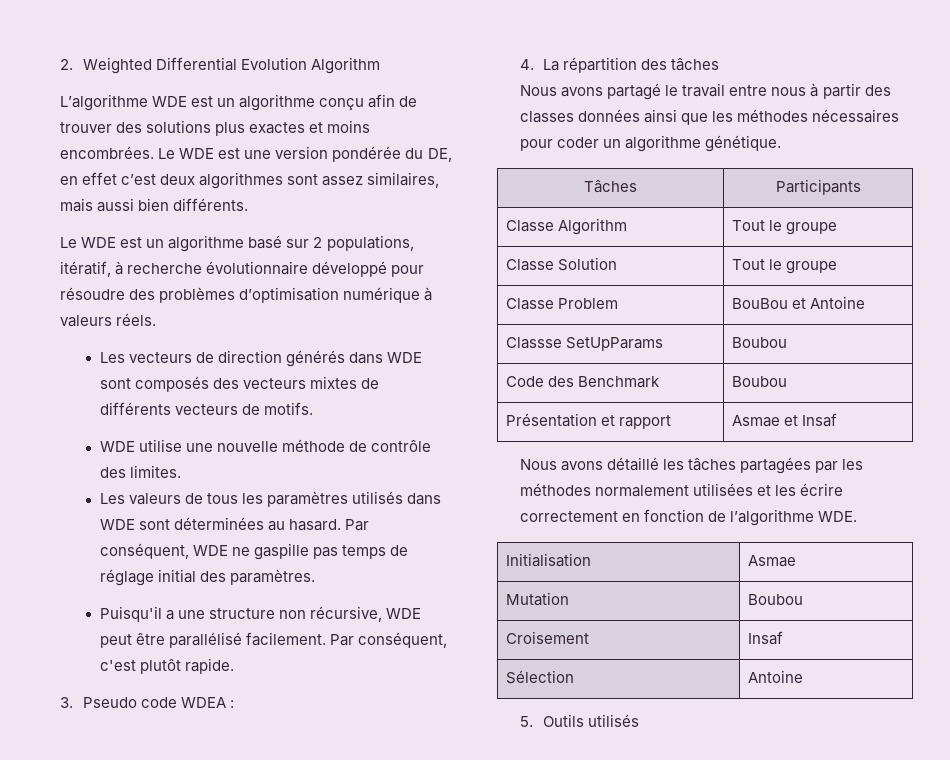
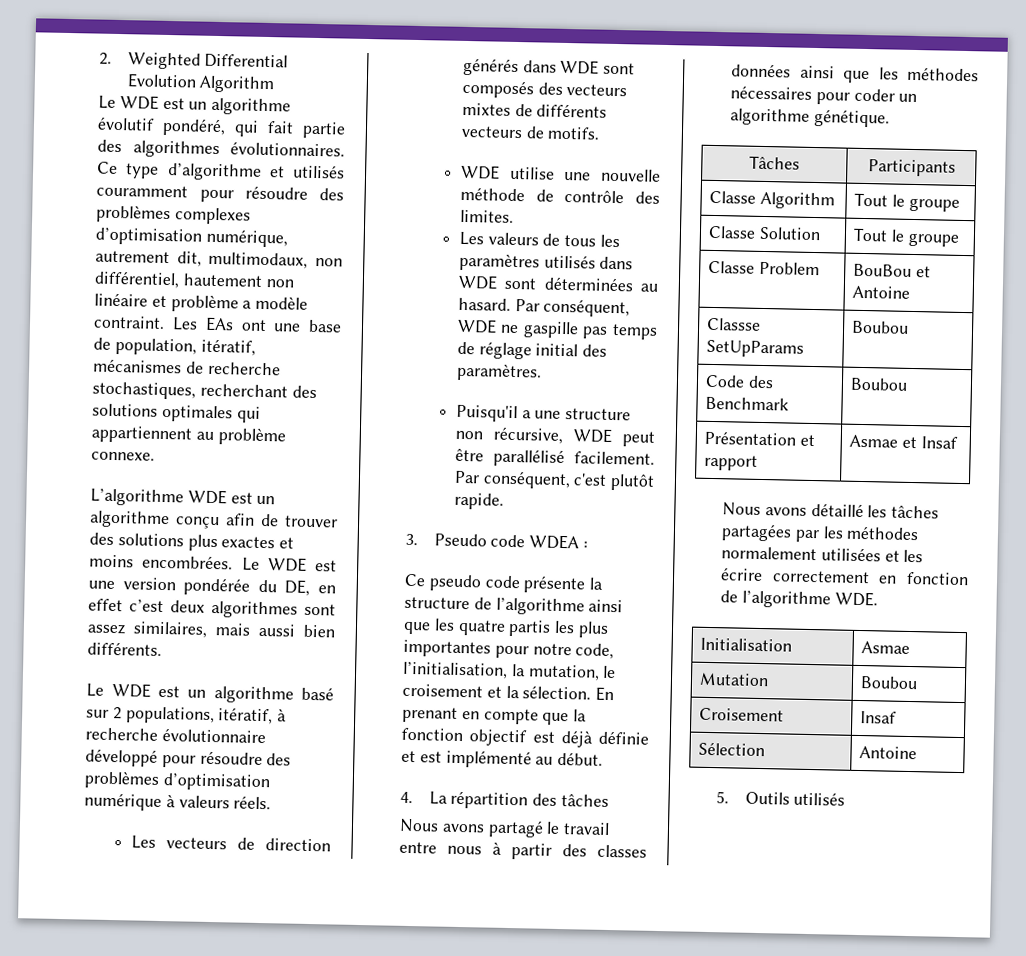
+ Le WDE est un algorithme évolutif pondéré, qui fait partie des algorithmes évolutionnaires. Ce type d’algorithme et utilisés couramment pour résoudre des problèmes complexes d’optimisation numérique, autrement dit, multimodaux, non différentiel, hautement non linéaire et problème a modèle contraint. Les EAs ont une base de population, itératif, mécanismes de recherche stochastiques, recherchant des solutions optimales qui appartiennent au problème connexe.
+ Ce pseudo code présente la structure de l’algorithme ainsi que les quatre partis les plus importantes pour notre code, l’initialisation, la mutation, le croisement et la sélection. En prenant en compte que la fonction objectif est déjà définie et est implémenté au début.

